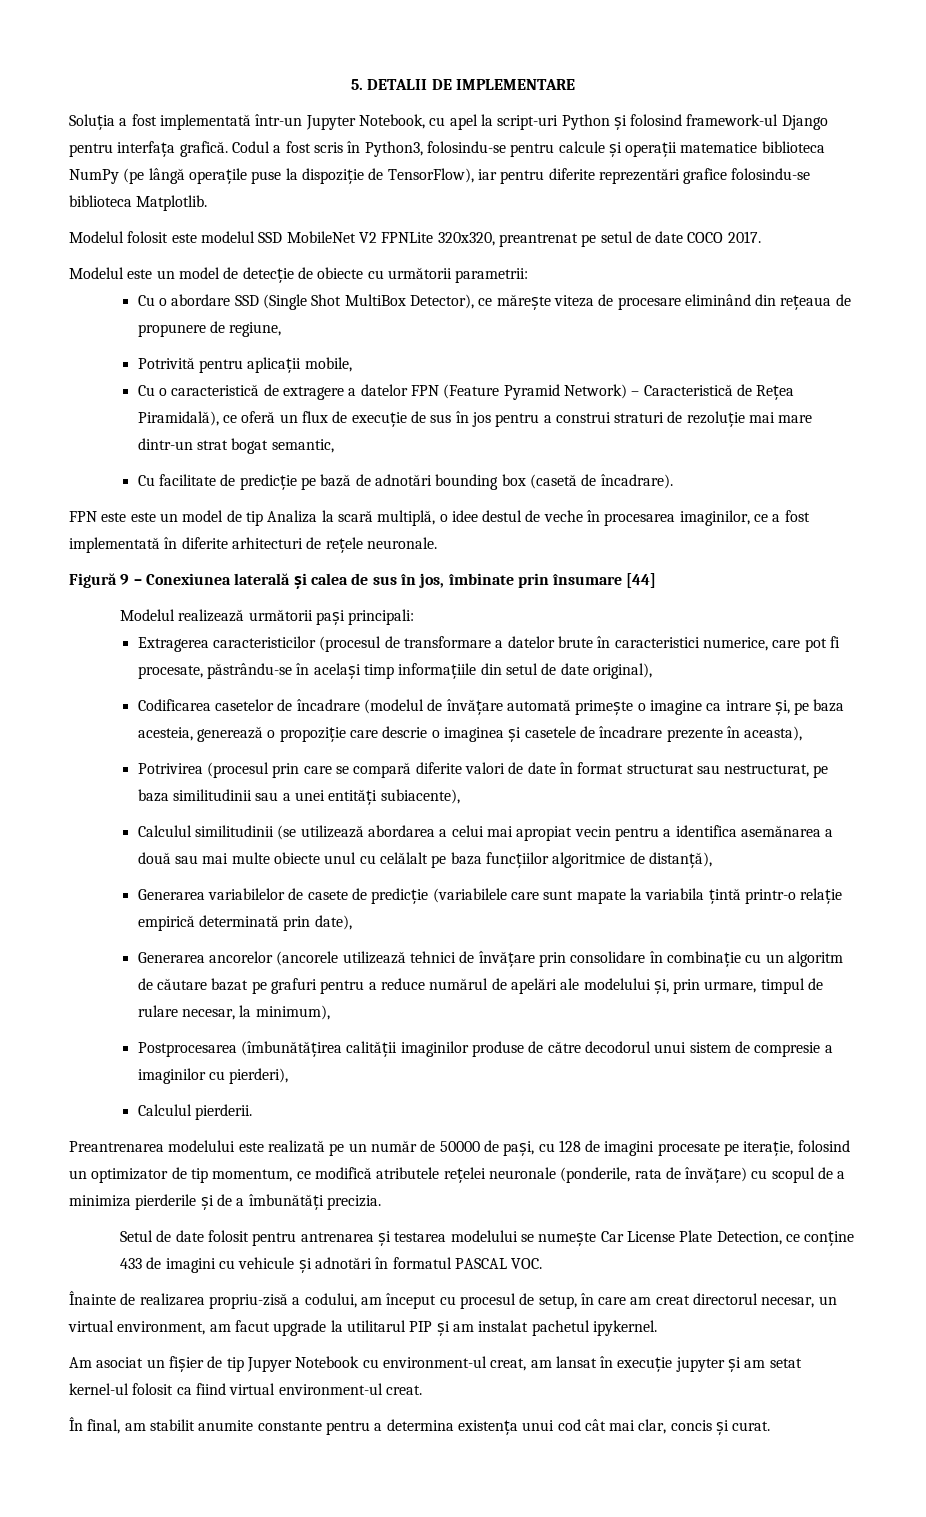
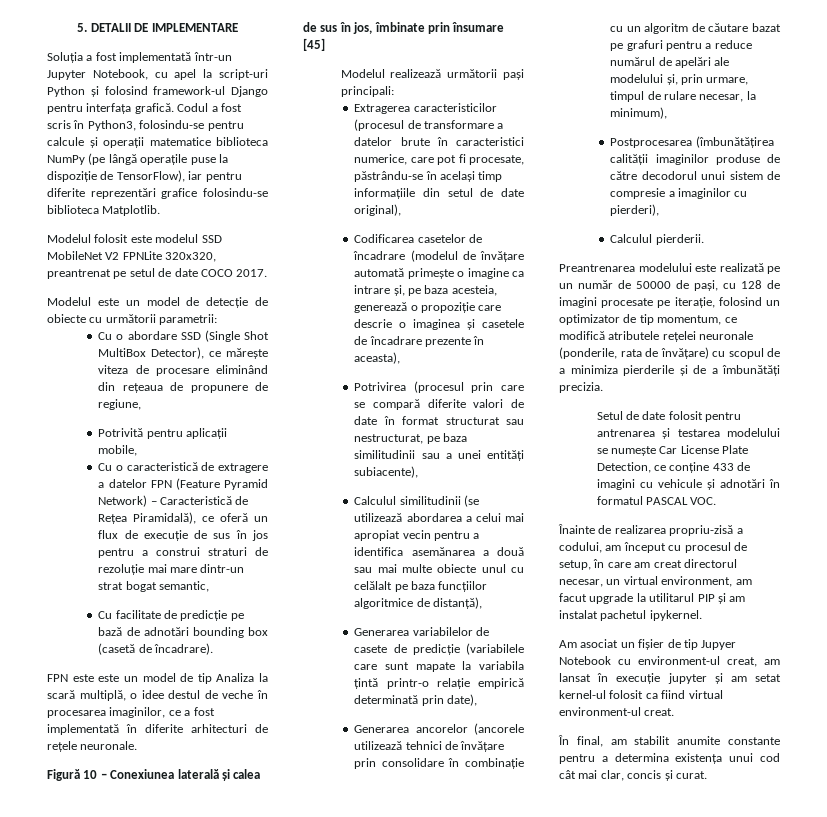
- Figură 9 – Conexiunea laterală și calea de sus în jos, îmbinate prin însumare [44]
+ Figură 10 – Conexiunea laterală și calea de sus în jos, îmbinate prin însumare [45]

